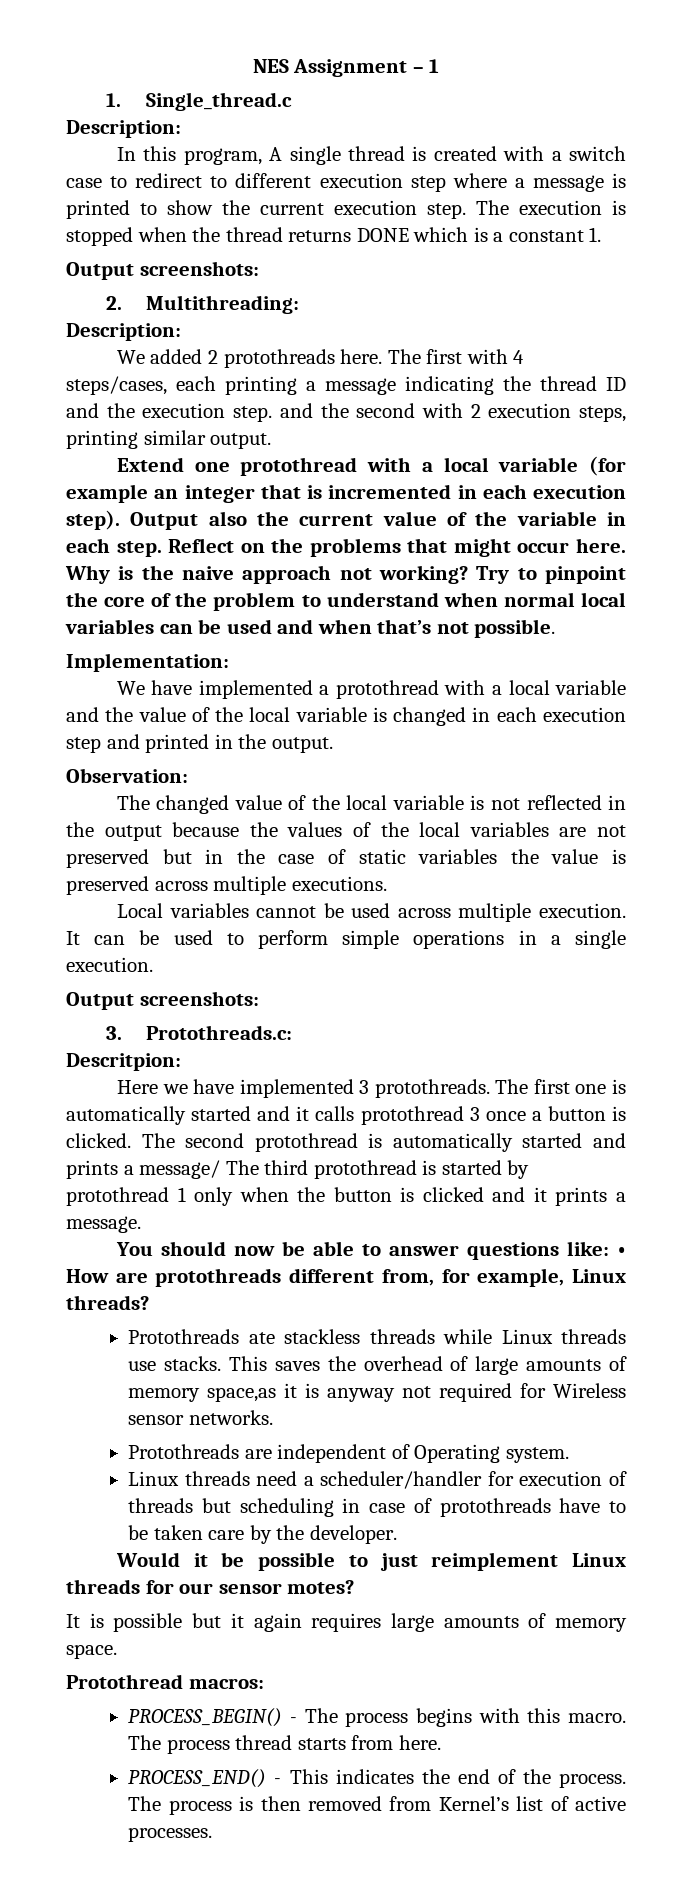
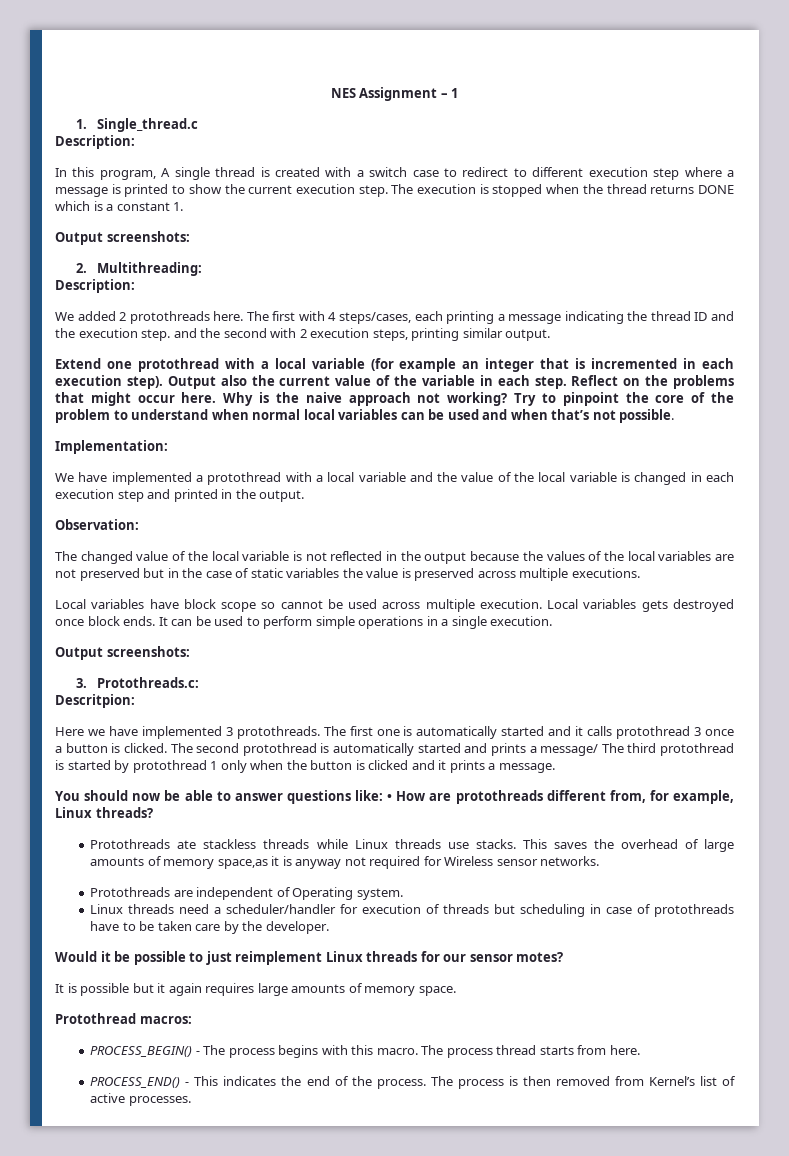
- Local variables cannot be used across multiple execution.
+ Local variables have block scope so cannot be used across multiple execution.
+ Local variables gets destroyed once block ends.

